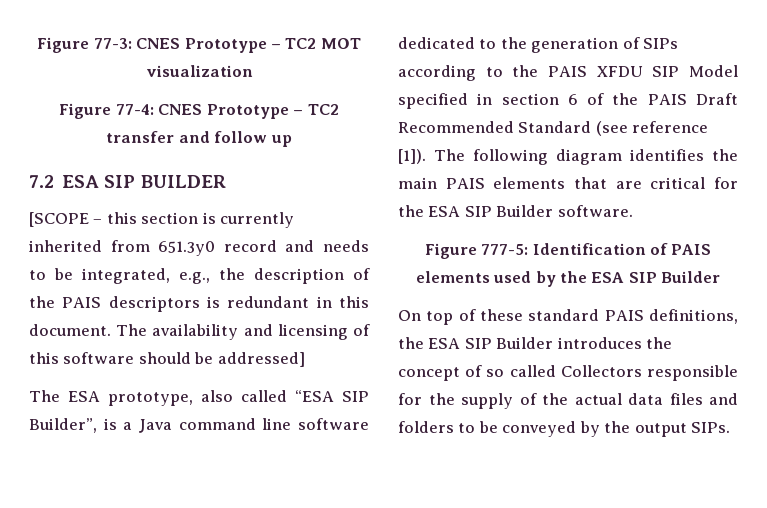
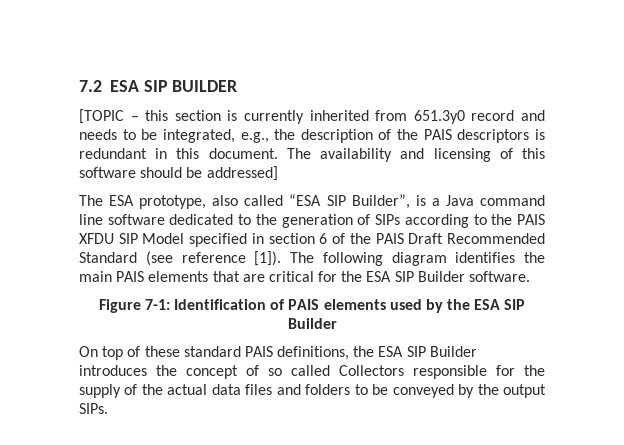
- Figure 77-3: CNES Prototype – TC2 MOT visualization
- Figure 77-4: CNES Prototype – TC2 transfer and follow up
- [SCOPE – this section is currently inherited from 651.3y0 record and needs to be integrated, e.g., the description of the PAIS descriptors is redundant in this document.
+ [TOPIC – this section is currently inherited from 651.3y0 record and needs to be integrated, e.g., the description of the PAIS descriptors is redundant in this document.
- Figure 777-5: Identification of PAIS elements used by the ESA SIP Builder
+ Figure 7-1: Identification of PAIS elements used by the ESA SIP Builder

